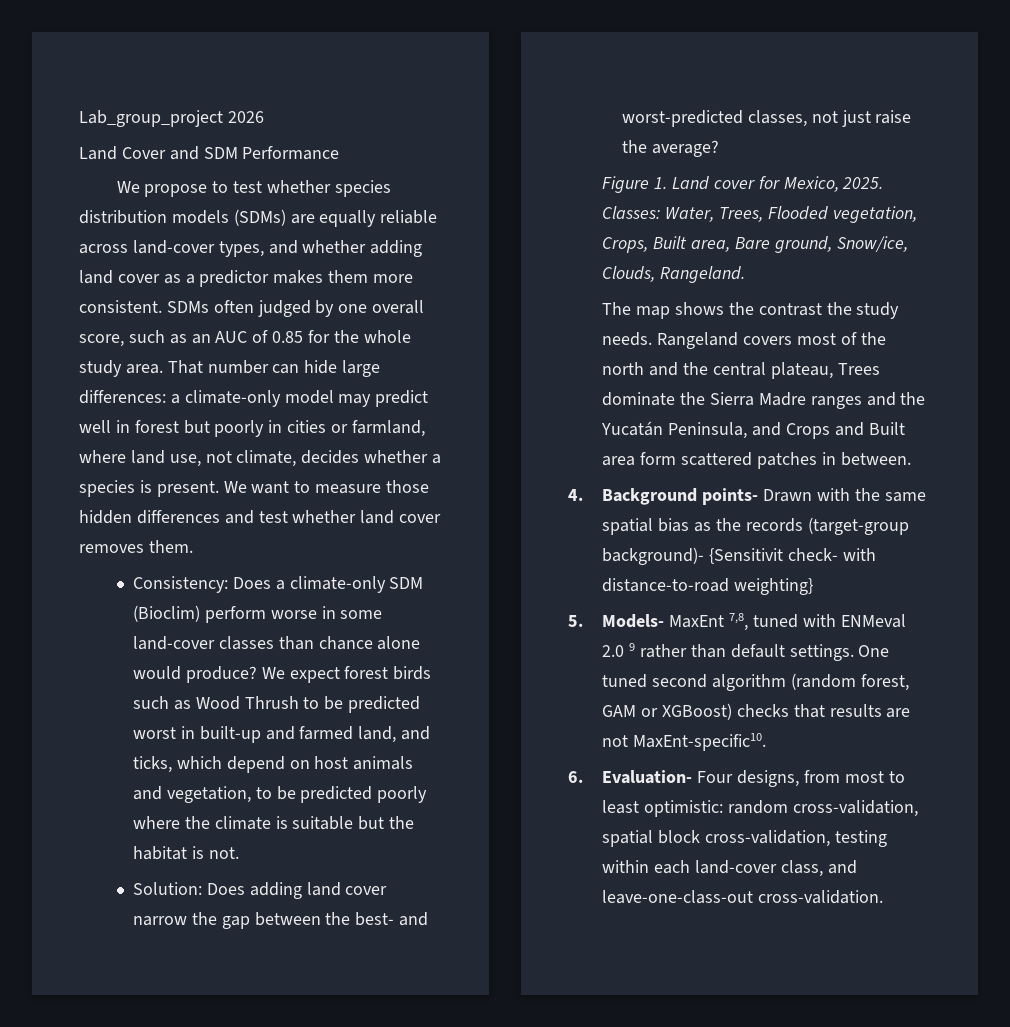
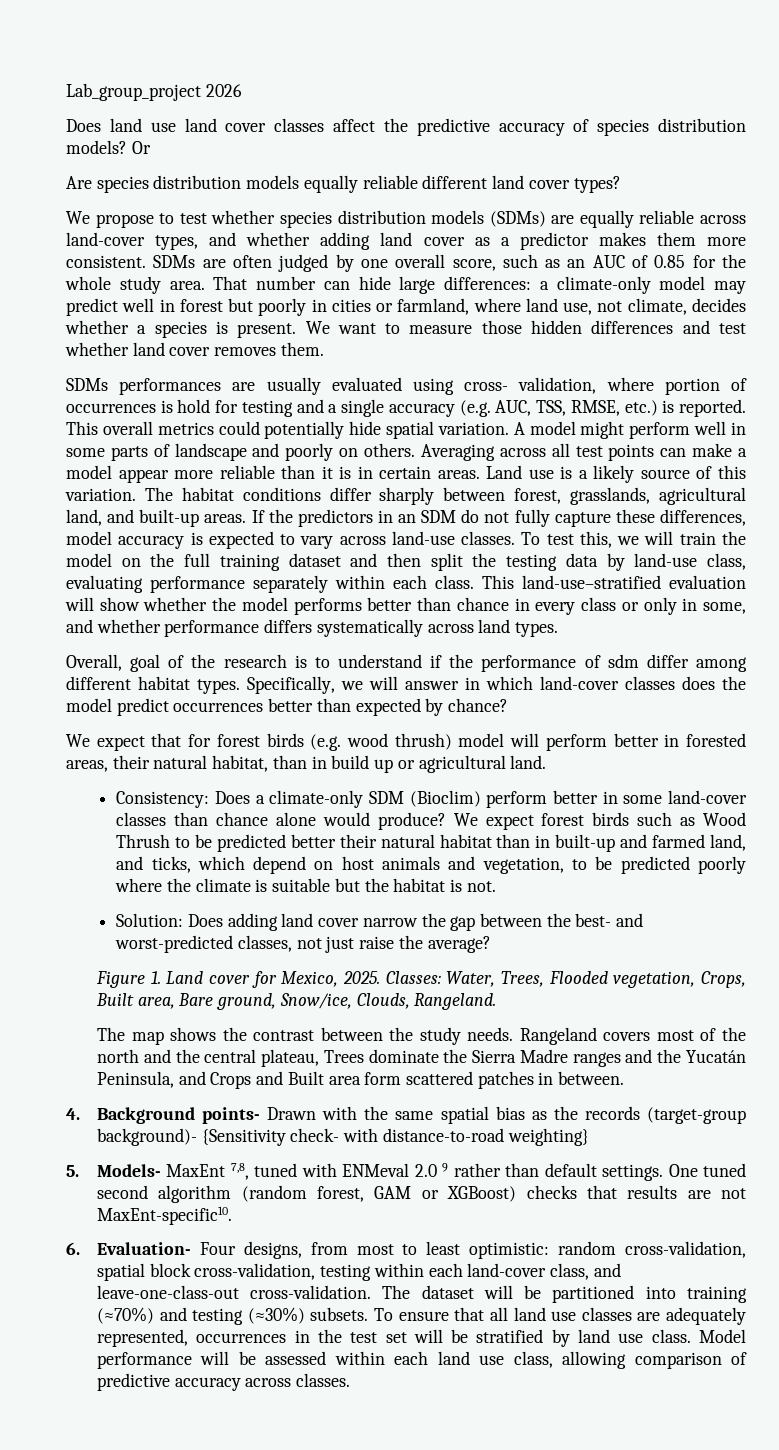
- Land Cover and SDM Performance
+ Does land use land cover classes affect the predictive accuracy of species distribution models? Or
+ Are species distribution models equally reliable different land cover types?
- SDMs often judged by one overall score, such as an AUC of 0.85 for the whole study area.
+ SDMs are often judged by one overall score, such as an AUC of 0.85 for the whole study area.
+ SDMs performances are usually evaluated using cross- validation, where portion of occurrences is hold for testing and a single accuracy (e.g. AUC, TSS, RMSE, etc.) is reported. This overall metrics could potentially hide spatial variation. A model might perform well in some parts of landscape and poorly on others. Averaging across all test points can make a model appear more reliable than it is in certain areas. Land use is a likely source of this variation. The habitat conditions differ sharply between forest, grasslands, agricultural land, and built-up areas. If the predictors in an SDM do not fully capture these differences, model accuracy is expected to vary across land-use classes. To test this, we will train the model on the full training dataset and then split the testing data by land-use class, evaluating performance separately within each class. This land-use–stratified evaluation will show whether the model performs better than chance in every class or only in some, and whether performance differs systematically across land types.
+ Overall, goal of the research is to understand if the performance of sdm differ among different habitat types. Specifically, we will answer in which land-cover classes does the model predict occurrences better than expected by chance?
+ We expect that for forest birds (e.g. wood thrush) model will perform better in forested areas, their natural habitat, than in build up or agricultural land.
- Consistency: Does a climate-only SDM (Bioclim) perform worse in some land-cover classes than chance alone would produce?
+ Consistency: Does a climate-only SDM (Bioclim) perform better in some land-cover classes than chance alone would produce?
- We expect forest birds such as Wood Thrush to be predicted worst in built-up and farmed land, and ticks, which depend on host animals and vegetation, to be predicted poorly where the climate is suitable but the habitat is not.
+ We expect forest birds such as Wood Thrush to be predicted better their natural habitat than in built-up and farmed land, and ticks, which depend on host animals and vegetation, to be predicted poorly where the climate is suitable but the habitat is not.
- The map shows the contrast the study needs.
+ The map shows the contrast between the study needs.
- 4. Background points- Drawn with the same spatial bias as the records (target-group background)- {Sensitivit check- with distance-to-road weighting}
+ 4. Background points- Drawn with the same spatial bias as the records (target-group background)- {Sensitivity check- with distance-to-road weighting}
+ The dataset will be partitioned into training (≈70%) and testing (≈30%) subsets. To ensure that all land use classes are adequately represented, occurrences in the test set will be stratified by land use class. Model performance will be assessed within each land use class, allowing comparison of predictive accuracy across classes.

